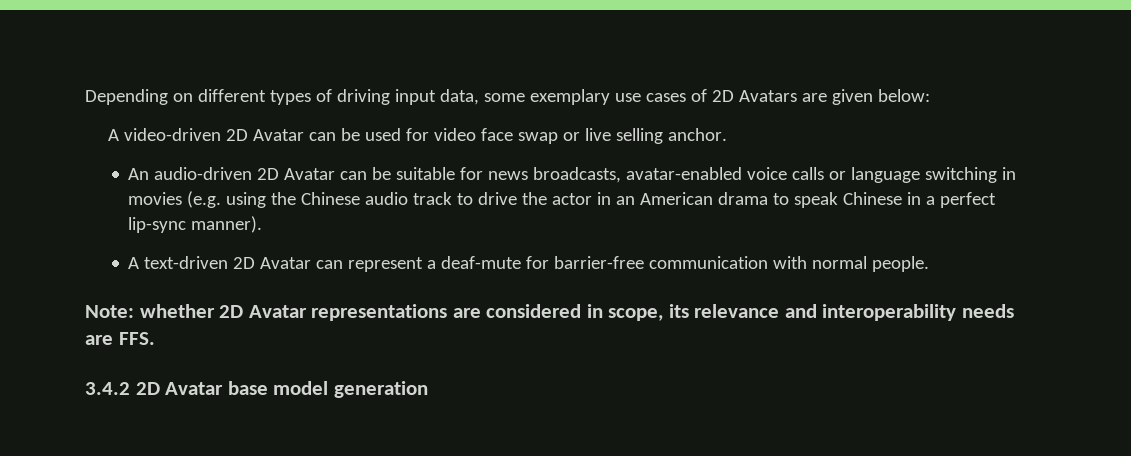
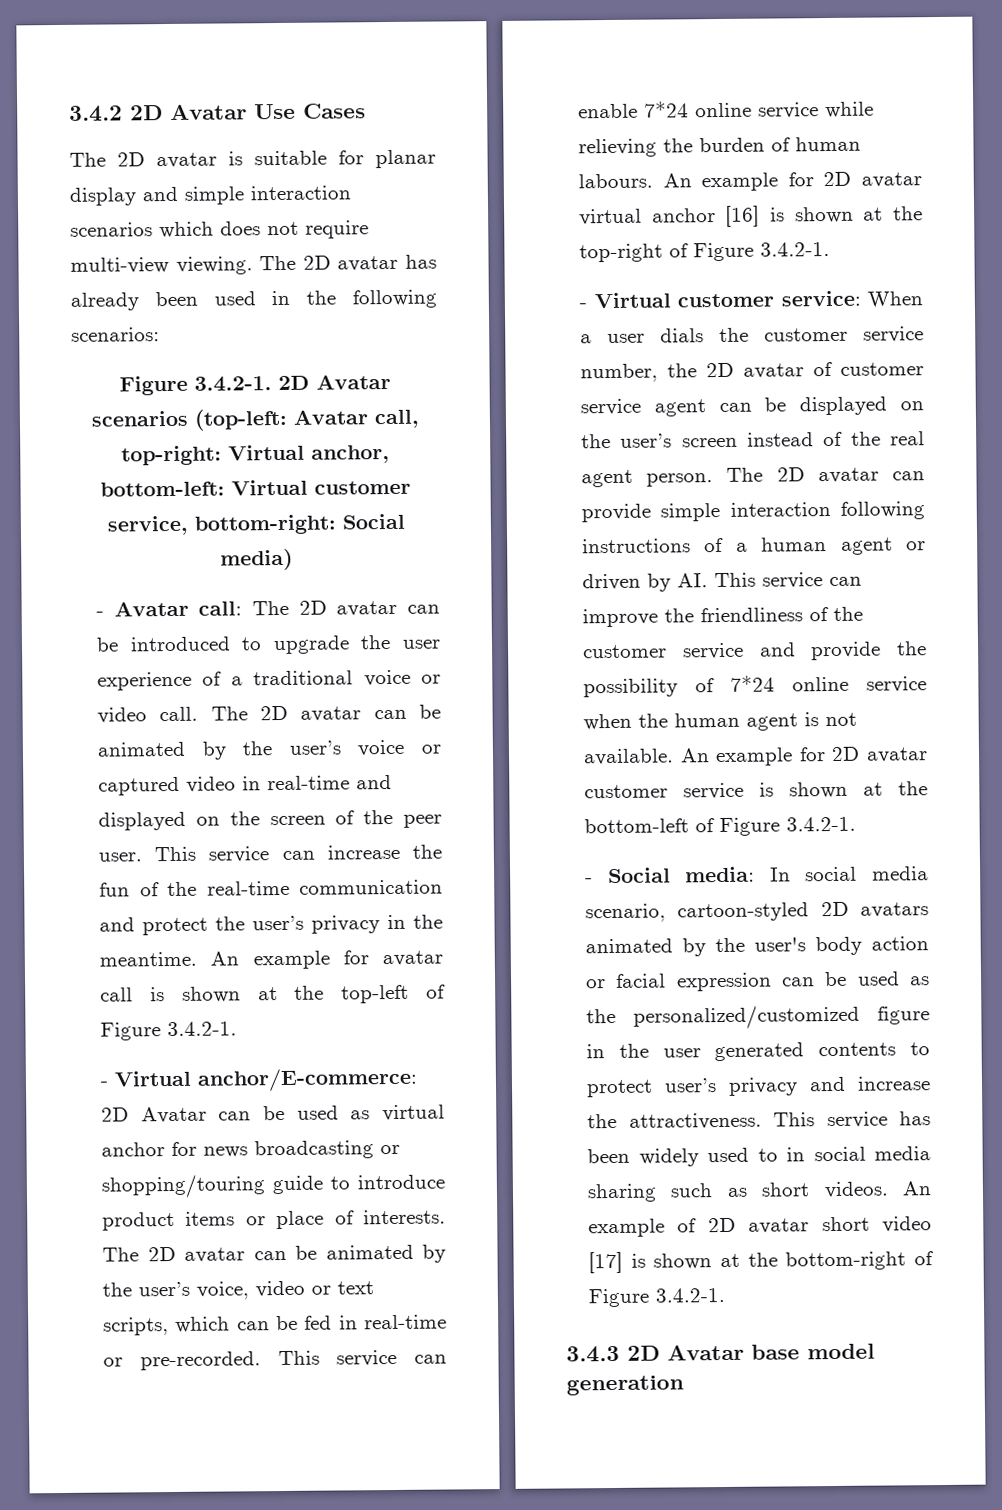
- Depending on different types of driving input data, some exemplary use cases of 2D Avatars are given below:
- A video-driven 2D Avatar can be used for video face swap or live selling anchor.
- An audio-driven 2D Avatar can be suitable for news broadcasts, avatar-enabled voice calls or language switching in movies (e.g. using the Chinese audio track to drive the actor in an American drama to speak Chinese in a perfect lip-sync manner).
- A text-driven 2D Avatar can represent a deaf-mute for barrier-free communication with normal people.
- Note: whether 2D Avatar representations are considered in scope, its relevance and interoperability needs are FFS.
- 3.4.2 2D Avatar base model generation
+ 3.4.2 2D Avatar Use Cases
+ The 2D avatar is suitable for planar display and simple interaction scenarios which does not require multi-view viewing. The 2D avatar has already been used in the following scenarios:
+ Figure 3.4.2-1. 2D Avatar scenarios (top-left: Avatar call, top-right: Virtual anchor, bottom-left: Virtual customer service, bottom-right: Social media)
+ - Avatar call: The 2D avatar can be introduced to upgrade the user experience of a traditional voice or video call. The 2D avatar can be animated by the user’s voice or captured video in real-time and displayed on the screen of the peer user. This service can increase the fun of the real-time communication and protect the user’s privacy in the meantime. An example for avatar call is shown at the top-left of Figure 3.4.2-1.
+ - Virtual anchor/E-commerce: 2D Avatar can be used as virtual anchor for news broadcasting or shopping/touring guide to introduce product items or place of interests. The 2D avatar can be animated by the user’s voice, video or text scripts, which can be fed in real-time or pre-recorded. This service can enable 7*24 online service while relieving the burden of human labours. An example for 2D avatar virtual anchor [16] is shown at the top-right of Figure 3.4.2-1.
+ - Virtual customer service: When a user dials the customer service number, the 2D avatar of customer service agent can be displayed on the user’s screen instead of the real agent person. The 2D avatar can provide simple interaction following instructions of a human agent or driven by AI. This service can improve the friendliness of the customer service and provide the possibility of 7*24 online service when the human agent is not available. An example for 2D avatar customer service is shown at the bottom-left of Figure 3.4.2-1.
+ - Social media: In social media scenario, cartoon-styled 2D avatars animated by the user's body action or facial expression can be used as the personalized/customized figure in the user generated contents to protect user’s privacy and increase the attractiveness. This service has been widely used to in social media sharing such as short videos. An example of 2D avatar short video [17] is shown at the bottom-right of Figure 3.4.2-1.
+ 3.4.3 2D Avatar base model generation

